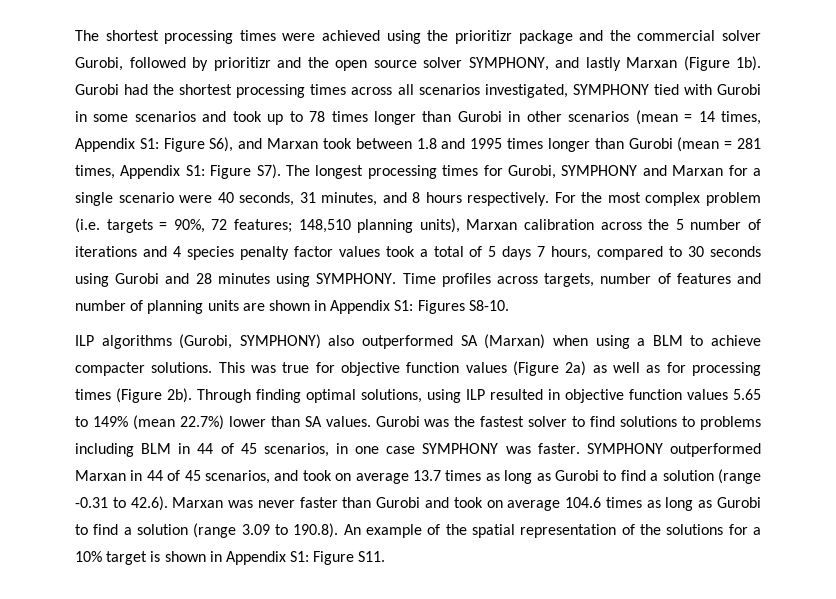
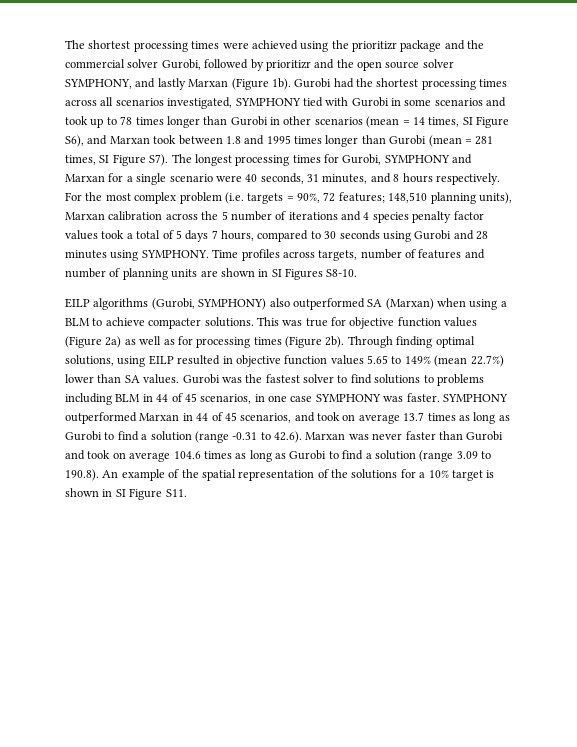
- Gurobi had the shortest processing times across all scenarios investigated, SYMPHONY tied with Gurobi in some scenarios and took up to 78 times longer than Gurobi in other scenarios (mean = 14 times, Appendix S1: Figure S6), and Marxan took between 1.8 and 1995 times longer than Gurobi (mean = 281 times, Appendix S1: Figure S7). The longest processing times for Gurobi, SYMPHONY and Marxan for a single scenario were 40 seconds, 31 minutes, and 8 hours respectively.
+ Gurobi had the shortest processing times across all scenarios investigated, SYMPHONY tied with Gurobi in some scenarios and took up to 78 times longer than Gurobi in other scenarios (mean = 14 times, SI Figure S6), and Marxan took between 1.8 and 1995 times longer than Gurobi (mean = 281 times, SI Figure S7). The longest processing times for Gurobi, SYMPHONY and Marxan for a single scenario were 40 seconds, 31 minutes, and 8 hours respectively.
- Time profiles across targets, number of features and number of planning units are shown in Appendix S1: Figures S8-10.
+ Time profiles across targets, number of features and number of planning units are shown in SI Figures S8-10.
- ILP algorithms (Gurobi, SYMPHONY) also outperformed SA (Marxan) when using a BLM to achieve compacter solutions.
+ EILP algorithms (Gurobi, SYMPHONY) also outperformed SA (Marxan) when using a BLM to achieve compacter solutions.
- Through finding optimal solutions, using ILP resulted in objective function values 5.65 to 149% (mean 22.7%) lower than SA values.
+ Through finding optimal solutions, using EILP resulted in objective function values 5.65 to 149% (mean 22.7%) lower than SA values.
- SYMPHONY outperformed Marxan in 44 of 45 scenarios, and took on average 13.7 times as long as Gurobi to find a solution (range -0.31 to 42.6). Marxan was never faster than Gurobi and took on average 104.6 times as long as Gurobi to find a solution (range 3.09 to 190.8). An example of the spatial representation of the solutions for a 10% target is shown in Appendix S1: Figure S11.
+ SYMPHONY outperformed Marxan in 44 of 45 scenarios, and took on average 13.7 times as long as Gurobi to find a solution (range -0.31 to 42.6). Marxan was never faster than Gurobi and took on average 104.6 times as long as Gurobi to find a solution (range 3.09 to 190.8). An example of the spatial representation of the solutions for a 10% target is shown in SI Figure S11.

